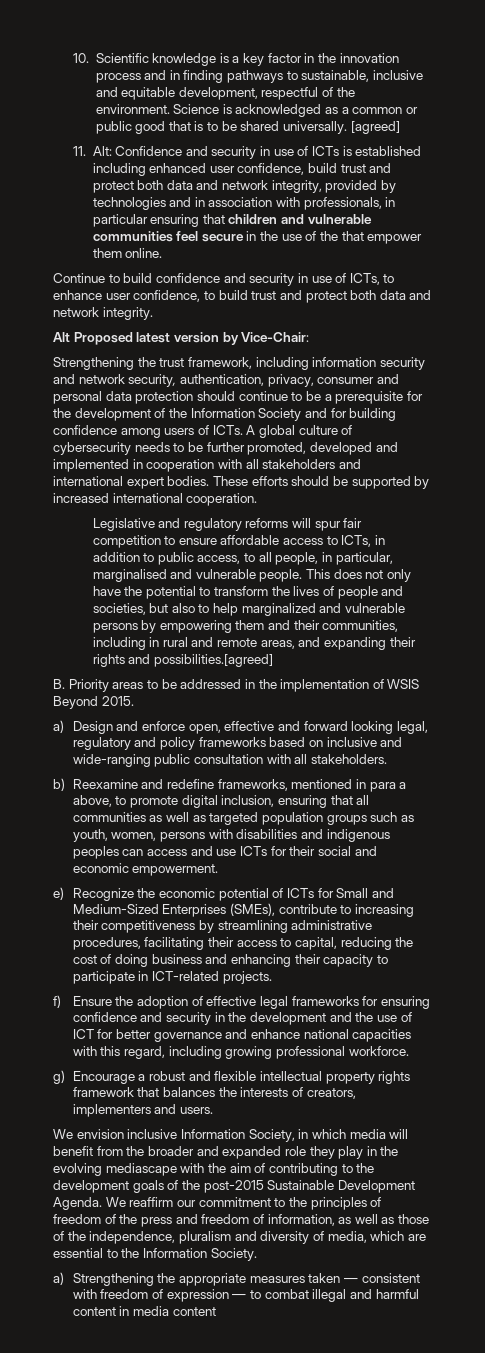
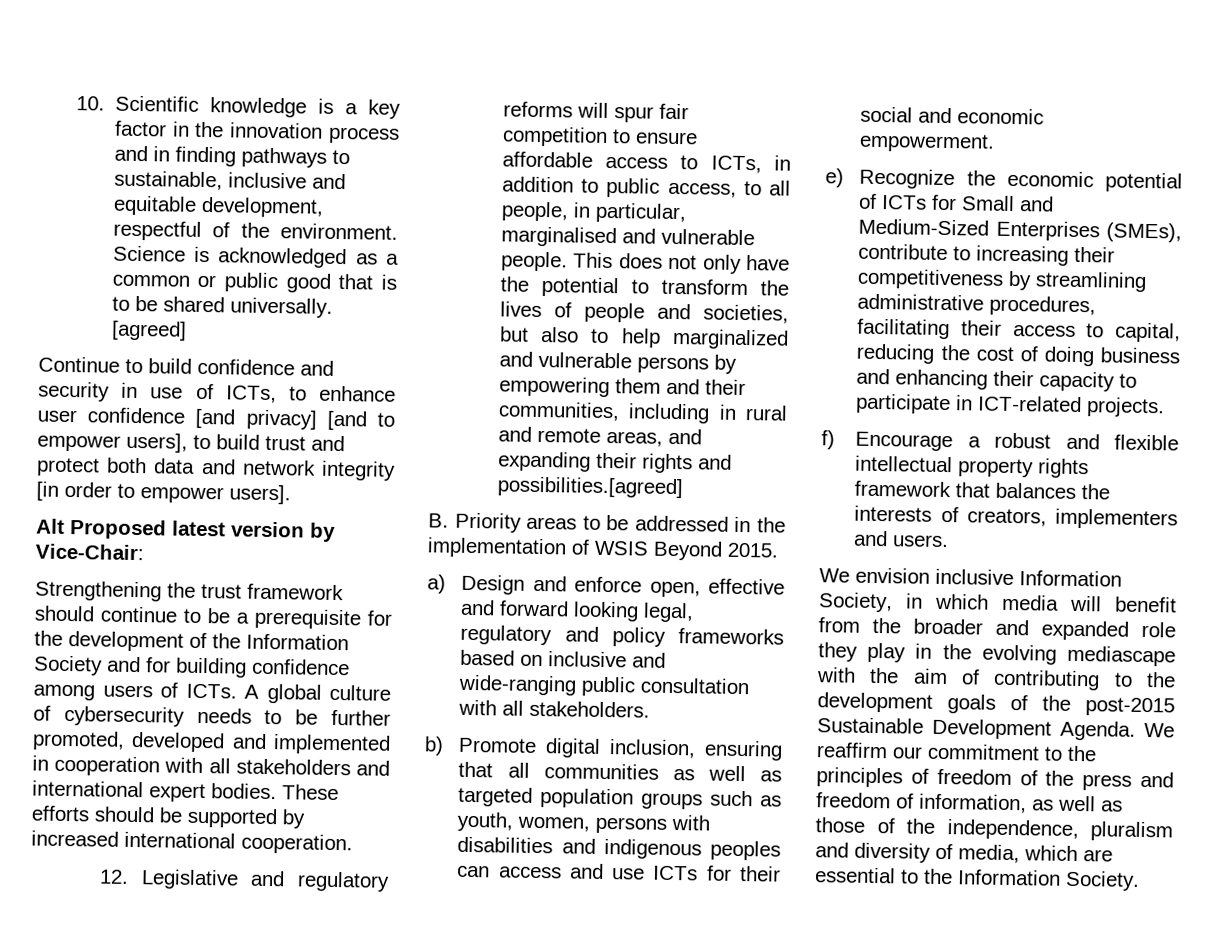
- 11. Alt: Confidence and security in use of ICTs is established including enhanced user confidence, build trust and protect both data and network integrity, provided by technologies and in association with professionals, in particular ensuring that children and vulnerable communities feel secure in the use of the that empower them online.
- Continue to build confidence and security in use of ICTs, to enhance user confidence, to build trust and protect both data and network integrity.
+ Continue to build confidence and security in use of ICTs, to enhance user confidence [and privacy] [and to empower users], to build trust and protect both data and network integrity [in order to empower users].
- Strengthening the trust framework, including information security and network security, authentication, privacy, consumer and personal data protection should continue to be a prerequisite for the development of the Information Society and for building confidence among users of ICTs.
+ Strengthening the trust framework should continue to be a prerequisite for the development of the Information Society and for building confidence among users of ICTs.
- Legislative and regulatory reforms will spur fair competition to ensure affordable access to ICTs, in addition to public access, to all people, in particular, marginalised and vulnerable people.
+ 12. Legislative and regulatory reforms will spur fair competition to ensure affordable access to ICTs, in addition to public access, to all people, in particular, marginalised and vulnerable people.
- b) Reexamine and redefine frameworks, mentioned in para a above, to promote digital inclusion, ensuring that all communities as well as targeted population groups such as youth, women, persons with disabilities and indigenous peoples can access and use ICTs for their social and economic empowerment.
+ b) Promote digital inclusion, ensuring that all communities as well as targeted population groups such as youth, women, persons with disabilities and indigenous peoples can access and use ICTs for their social and economic empowerment.
- f) Ensure the adoption of effective legal frameworks for ensuring confidence and security in the development and the use of ICT for better governance and enhance national capacities with this regard, including growing professional workforce.
- g) Encourage a robust and flexible intellectual property rights framework that balances the interests of creators, implementers and users.
+ f) Encourage a robust and flexible intellectual property rights framework that balances the interests of creators, implementers and users.
- a) Strengthening the appropriate measures taken — consistent with freedom of expression — to combat illegal and harmful content in media content

